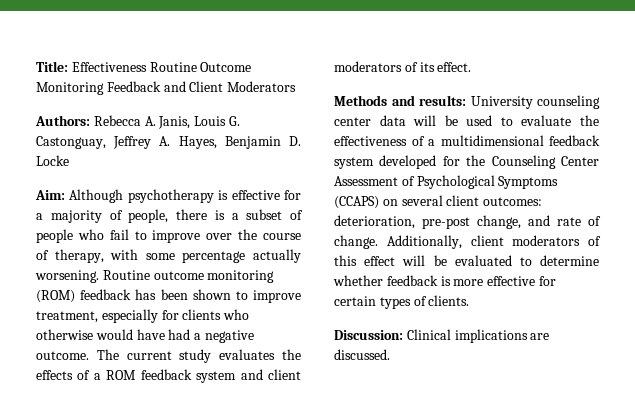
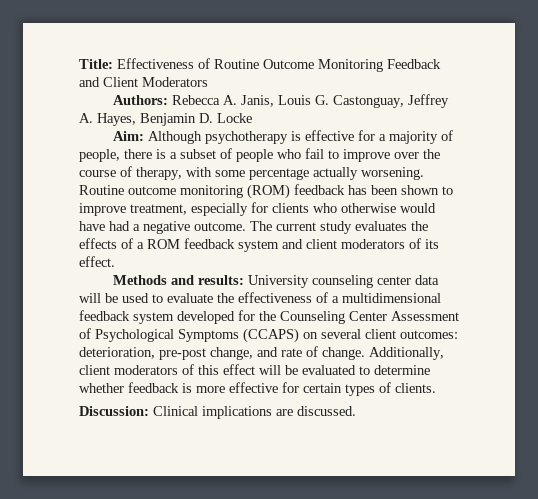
- Title: Effectiveness Routine Outcome Monitoring Feedback and Client Moderators
+ Title: Effectiveness of Routine Outcome Monitoring Feedback and Client Moderators

